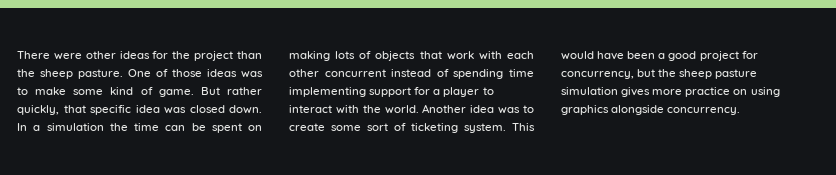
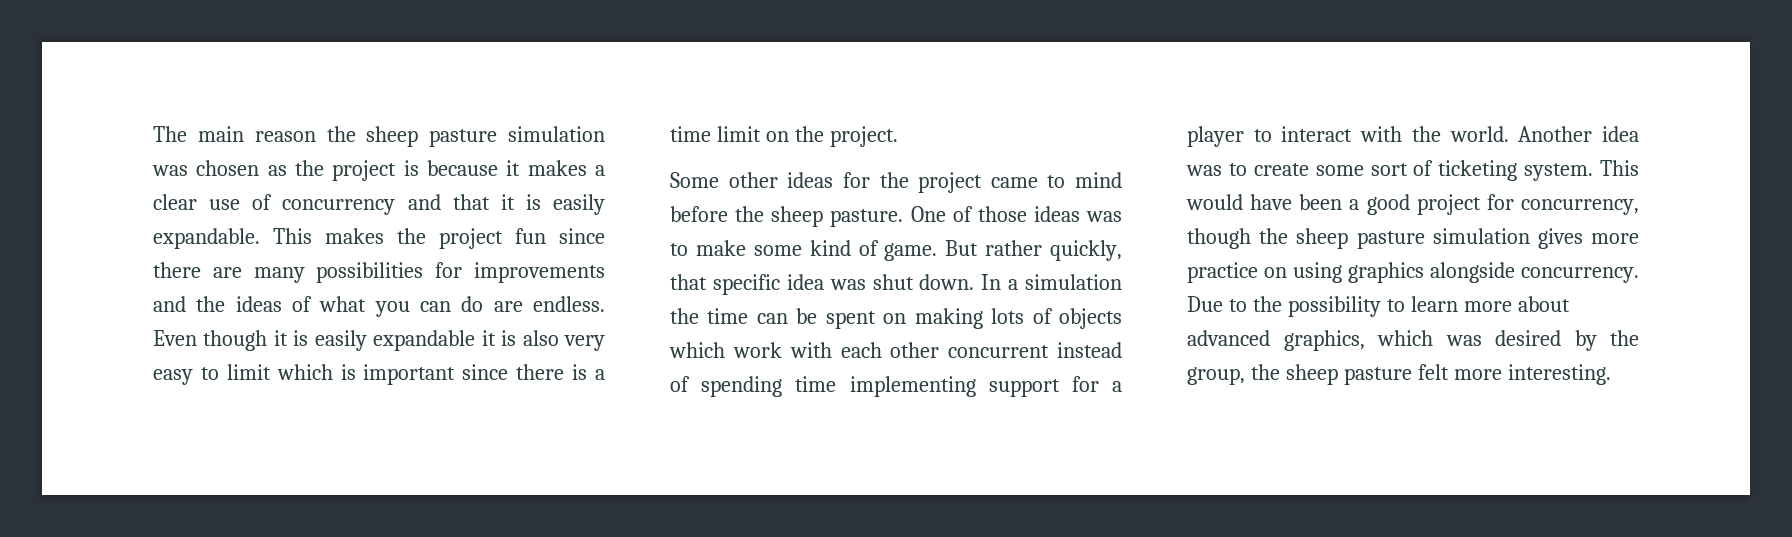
- There were other ideas for the project than the sheep pasture.
+ The main reason the sheep pasture simulation was chosen as the project is because it makes a clear use of concurrency and that it is easily expandable. This makes the project fun since there are many possibilities for improvements and the ideas of what you can do are endless. Even though it is easily expandable it is also very easy to limit which is important since there is a time limit on the project.
+ Some other ideas for the project came to mind before the sheep pasture.
- But rather quickly, that specific idea was closed down.
+ But rather quickly, that specific idea was shut down.
- In a simulation the time can be spent on making lots of objects that work with each other concurrent instead of spending time implementing support for a player to interact with the world.
+ In a simulation the time can be spent on making lots of objects which work with each other concurrent instead of spending time implementing support for a player to interact with the world.
- This would have been a good project for concurrency, but the sheep pasture simulation gives more practice on using graphics alongside concurrency.
+ This would have been a good project for concurrency, though the sheep pasture simulation gives more practice on using graphics alongside concurrency.
+ Due to the possibility to learn more about advanced graphics, which was desired by the group, the sheep pasture felt more interesting.

